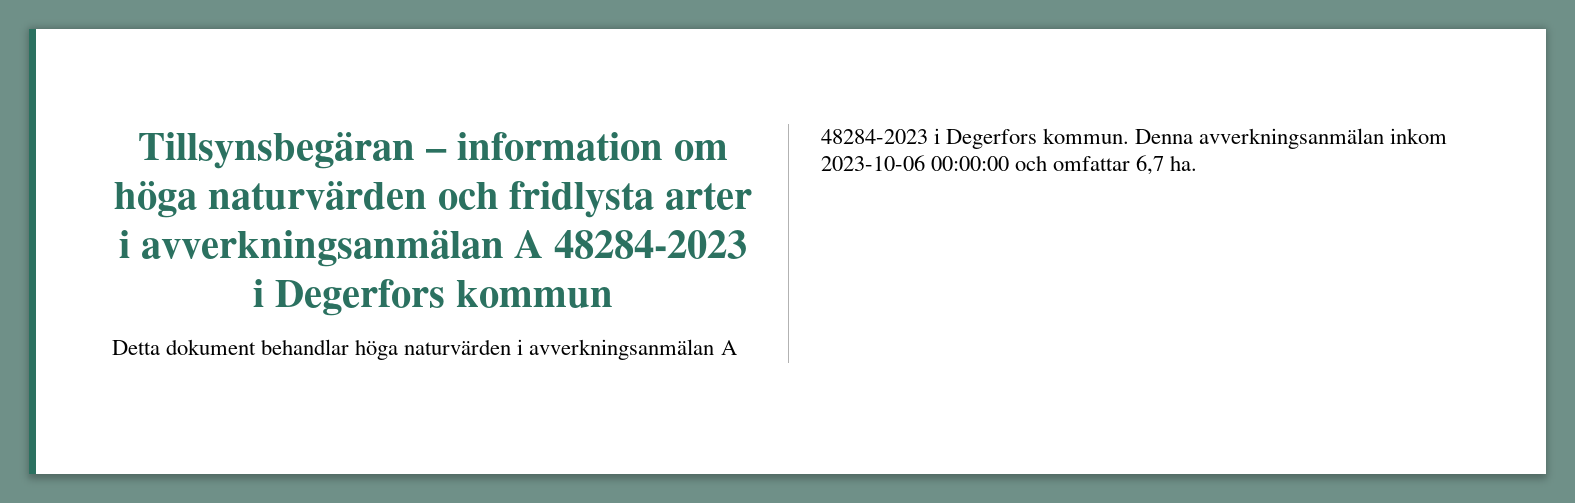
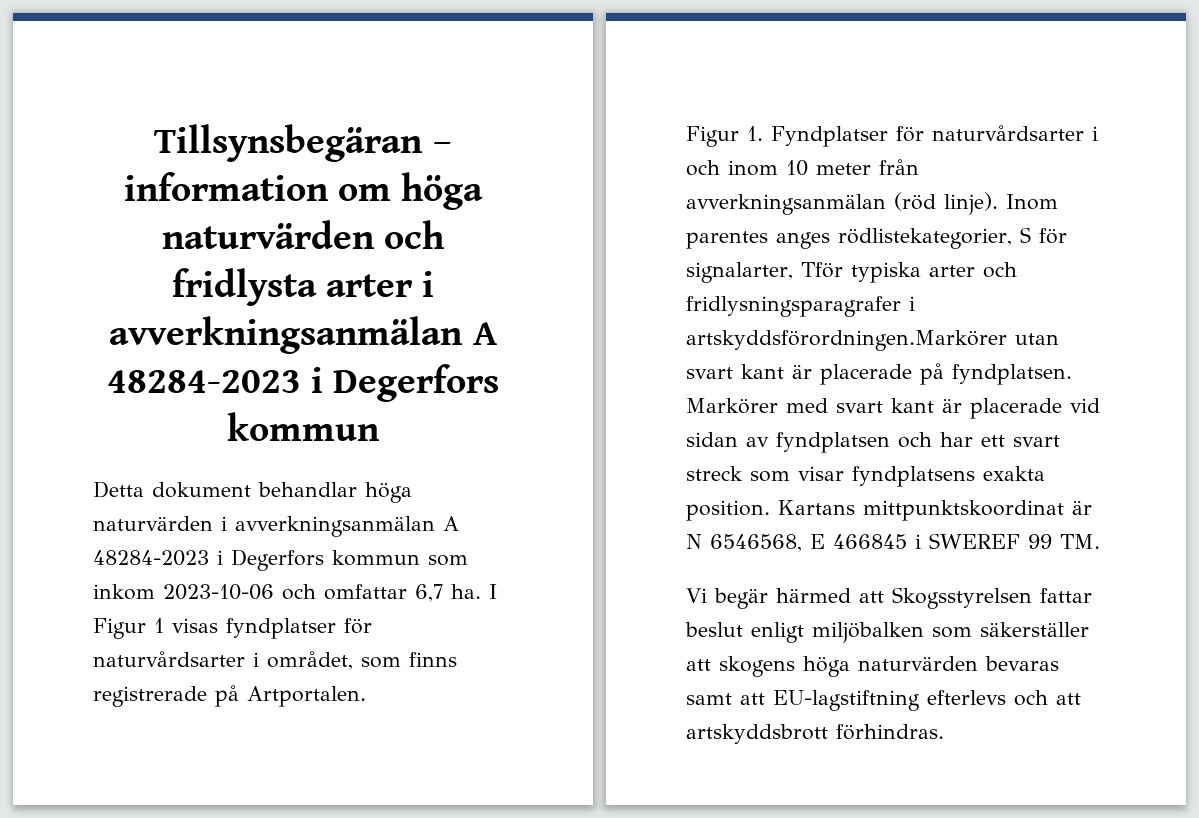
- Detta dokument behandlar höga naturvärden i avverkningsanmälan A 48284-2023 i Degerfors kommun. Denna avverkningsanmälan inkom 2023-10-06 00:00:00 och omfattar 6,7 ha.
+ Detta dokument behandlar höga naturvärden i avverkningsanmälan A 48284-2023 i Degerfors kommun som inkom 2023-10-06 och omfattar 6,7 ha.
+ I Figur 1 visas fyndplatser för naturvårdsarter i området, som finns registrerade på Artportalen.
+ Figur 1. Fyndplatser för naturvårdsarter i och inom 10 meter från avverkningsanmälan (röd linje). Inom parentes anges rödlistekategorier, S för signalarter, Tför typiska arter och fridlysningsparagrafer i artskyddsförordningen.Markörer utan svart kant är placerade på fyndplatsen. Markörer med svart kant är placerade vid sidan av fyndplatsen och har ett svart streck som visar fyndplatsens exakta position. Kartans mittpunktskoordinat är N 6546568, E 466845 i SWEREF 99 TM.
+ Vi begär härmed att Skogsstyrelsen fattar beslut enligt miljöbalken som säkerställer att skogens höga naturvärden bevaras samt att EU-lagstiftning efterlevs och att artskyddsbrott förhindras.

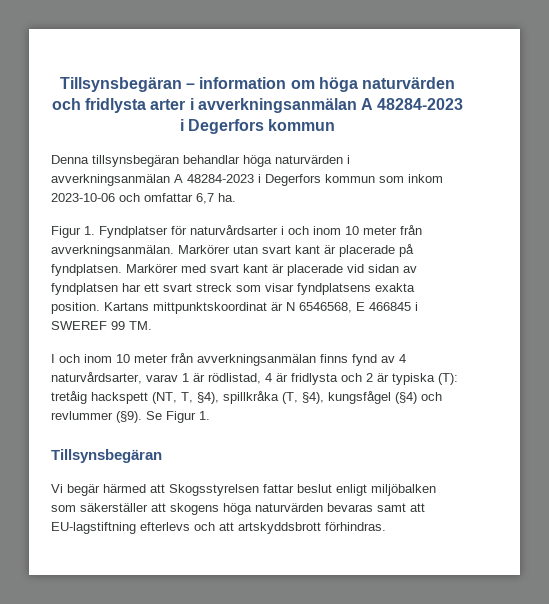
- Detta dokument behandlar höga naturvärden i avverkningsanmälan A 48284-2023 i Degerfors kommun som inkom 2023-10-06 och omfattar 6,7 ha. I Figur 1 visas fyndplatser för naturvårdsarter i området, som finns registrerade på Artportalen.
+ Denna tillsynsbegäran behandlar höga naturvärden i avverkningsanmälan A 48284-2023 i Degerfors kommun som inkom 2023-10-06 och omfattar 6,7 ha.
- Figur 1. Fyndplatser för naturvårdsarter i och inom 10 meter från avverkningsanmälan (röd linje). Inom parentes anges rödlistekategorier, S för signalarter, Tför typiska arter och fridlysningsparagrafer i artskyddsförordningen.Markörer utan svart kant är placerade på fyndplatsen.
+ Figur 1. Fyndplatser för naturvårdsarter i och inom 10 meter från avverkningsanmälan. Markörer utan svart kant är placerade på fyndplatsen.
- Markörer med svart kant är placerade vid sidan av fyndplatsen och har ett svart streck som visar fyndplatsens exakta position.
+ Markörer med svart kant är placerade vid sidan av fyndplatsen har ett svart streck som visar fyndplatsens exakta position.
+ I och inom 10 meter från avverkningsanmälan finns fynd av 4 naturvårdsarter, varav 1 är rödlistad, 4 är fridlysta och 2 är typiska (T): tretåig hackspett (NT, T, §4), spillkråka (T, §4), kungsfågel (§4) och revlummer (§9). Se Figur 1.
+ Tillsynsbegäran

